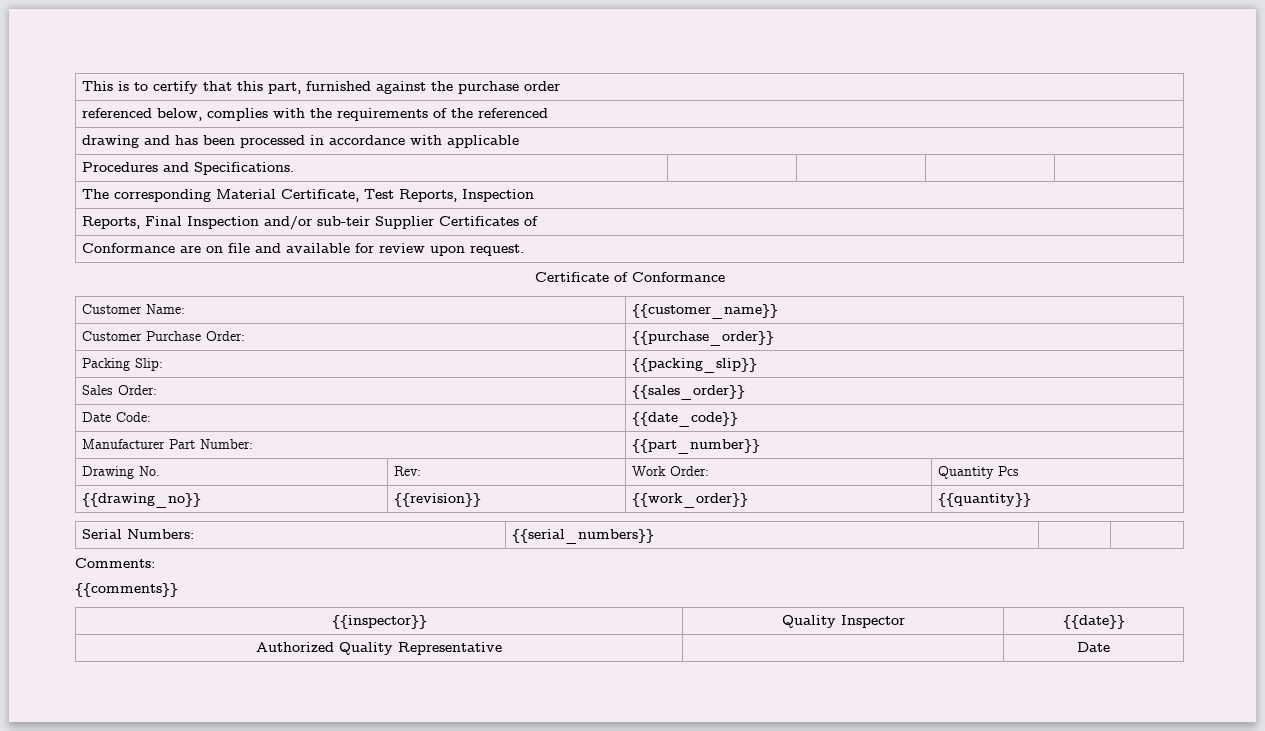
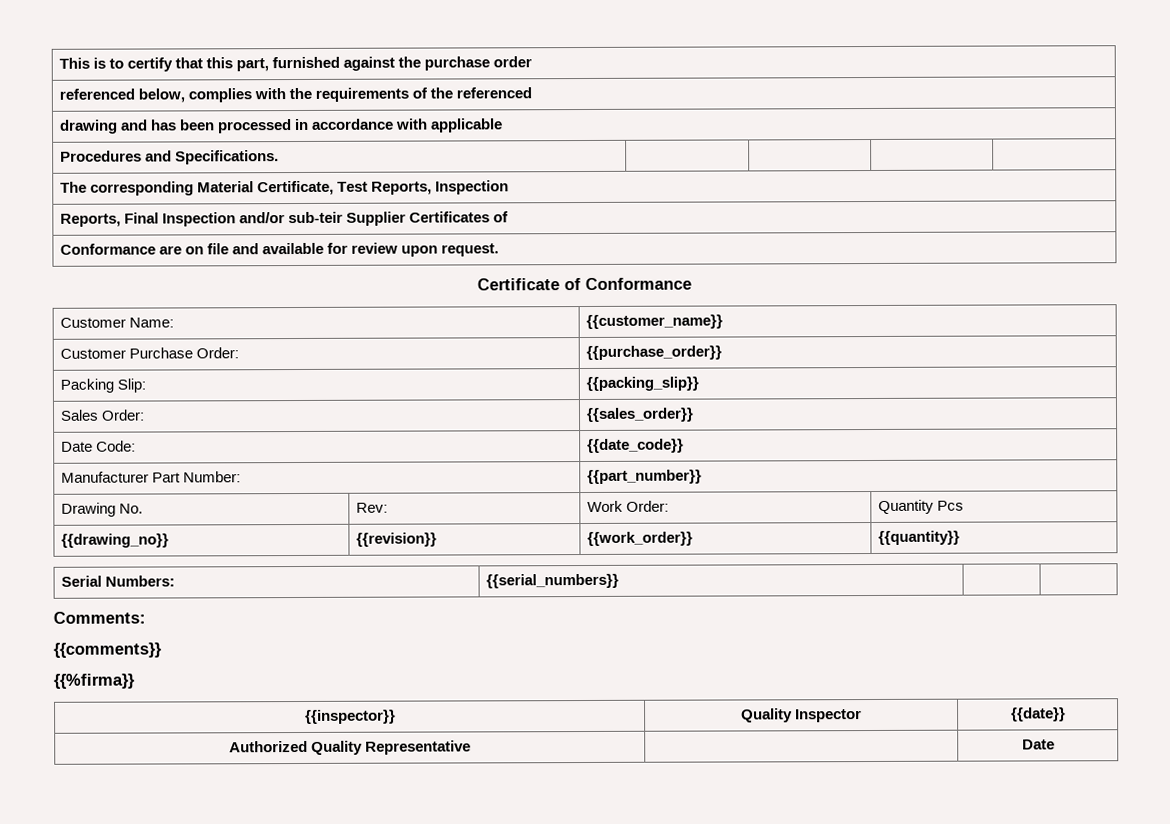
+ {{%firma}}

